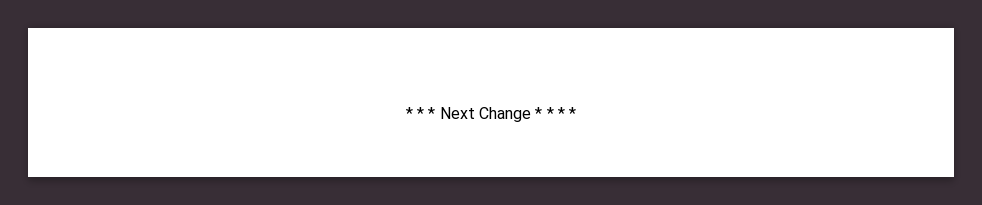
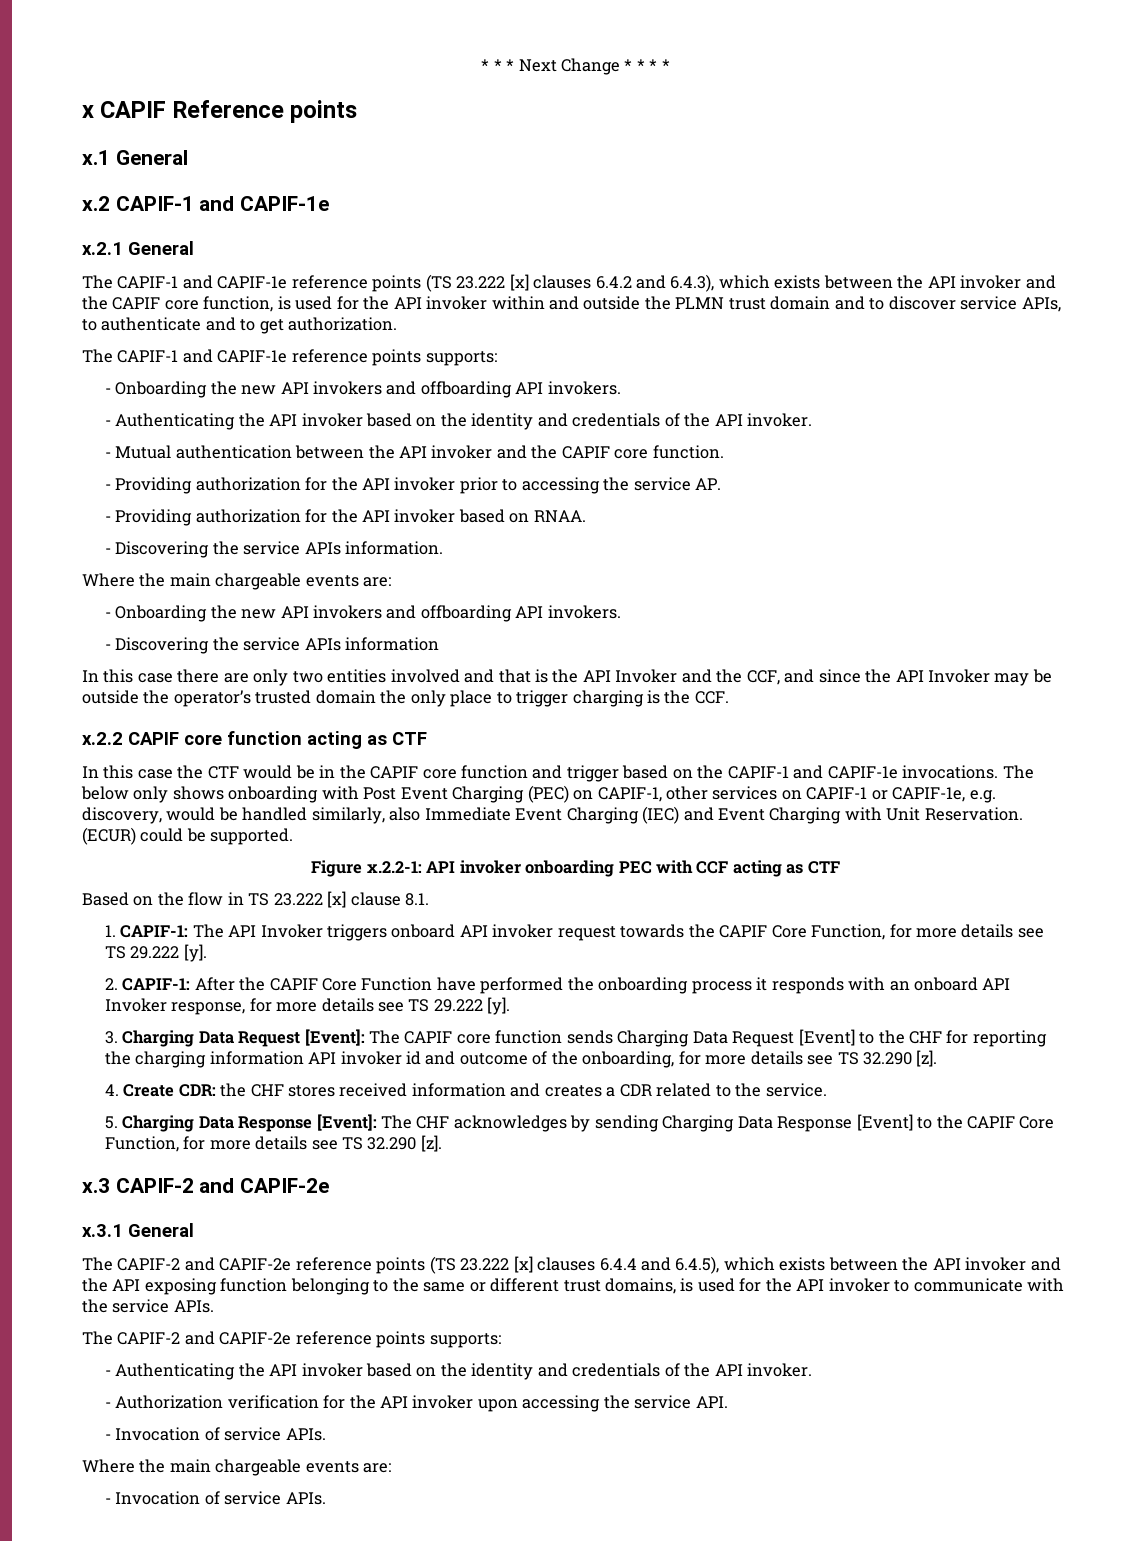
+ x CAPIF Reference points
+ x.1 General
+ x.2 CAPIF-1 and CAPIF-1e
+ x.2.1 General
+ The CAPIF-1 and CAPIF-1e reference points (TS 23.222 [x] clauses 6.4.2 and 6.4.3), which exists between the API invoker and the CAPIF core function, is used for the API invoker within and outside the PLMN trust domain and to discover service APIs, to authenticate and to get authorization.
+ The CAPIF-1 and CAPIF-1e reference points supports:
+ - Onboarding the new API invokers and offboarding API invokers.
+ - Authenticating the API invoker based on the identity and credentials of the API invoker.
+ - Mutual authentication between the API invoker and the CAPIF core function.
+ - Providing authorization for the API invoker prior to accessing the service AP.
+ - Providing authorization for the API invoker based on RNAA.
+ - Discovering the service APIs information.
+ Where the main chargeable events are:
+ - Onboarding the new API invokers and offboarding API invokers.
+ - Discovering the service APIs information
+ In this case there are only two entities involved and that is the API Invoker and the CCF, and since the API Invoker may be outside the operator’s trusted domain the only place to trigger charging is the CCF.
+ x.2.2 CAPIF core function acting as CTF
+ In this case the CTF would be in the CAPIF core function and trigger based on the CAPIF-1 and CAPIF-1e invocations. The below only shows onboarding with Post Event Charging (PEC) on CAPIF-1, other services on CAPIF-1 or CAPIF-1e, e.g. discovery, would be handled similarly, also Immediate Event Charging (IEC) and Event Charging with Unit Reservation. (ECUR) could be supported.
+ Figure x.2.2-1: API invoker onboarding PEC with CCF acting as CTF
+ Based on the flow in TS 23.222 [x] clause 8.1.
+ 1. CAPIF-1: The API Invoker triggers onboard API invoker request towards the CAPIF Core Function, for more details see TS 29.222 [y].
+ 2. CAPIF-1: After the CAPIF Core Function have performed the onboarding process it responds with an onboard API Invoker response, for more details see TS 29.222 [y].
+ 3. Charging Data Request [Event]: The CAPIF core function sends Charging Data Request [Event] to the CHF for reporting the charging information API invoker id and outcome of the onboarding, for more details see TS 32.290 [z].
+ 4. Create CDR: the CHF stores received information and creates a CDR related to the service.
+ 5. Charging Data Response [Event]: The CHF acknowledges by sending Charging Data Response [Event] to the CAPIF Core Function, for more details see TS 32.290 [z].
+ x.3 CAPIF-2 and CAPIF-2e
+ x.3.1 General
+ The CAPIF-2 and CAPIF-2e reference points (TS 23.222 [x] clauses 6.4.4 and 6.4.5), which exists between the API invoker and the API exposing function belonging to the same or different trust domains, is used for the API invoker to communicate with the service APIs.
+ The CAPIF-2 and CAPIF-2e reference points supports:
+ - Authenticating the API invoker based on the identity and credentials of the API invoker.
+ - Authorization verification for the API invoker upon accessing the service API.
+ - Invocation of service APIs.
+ Where the main chargeable events are:
+ - Invocation of service APIs.

